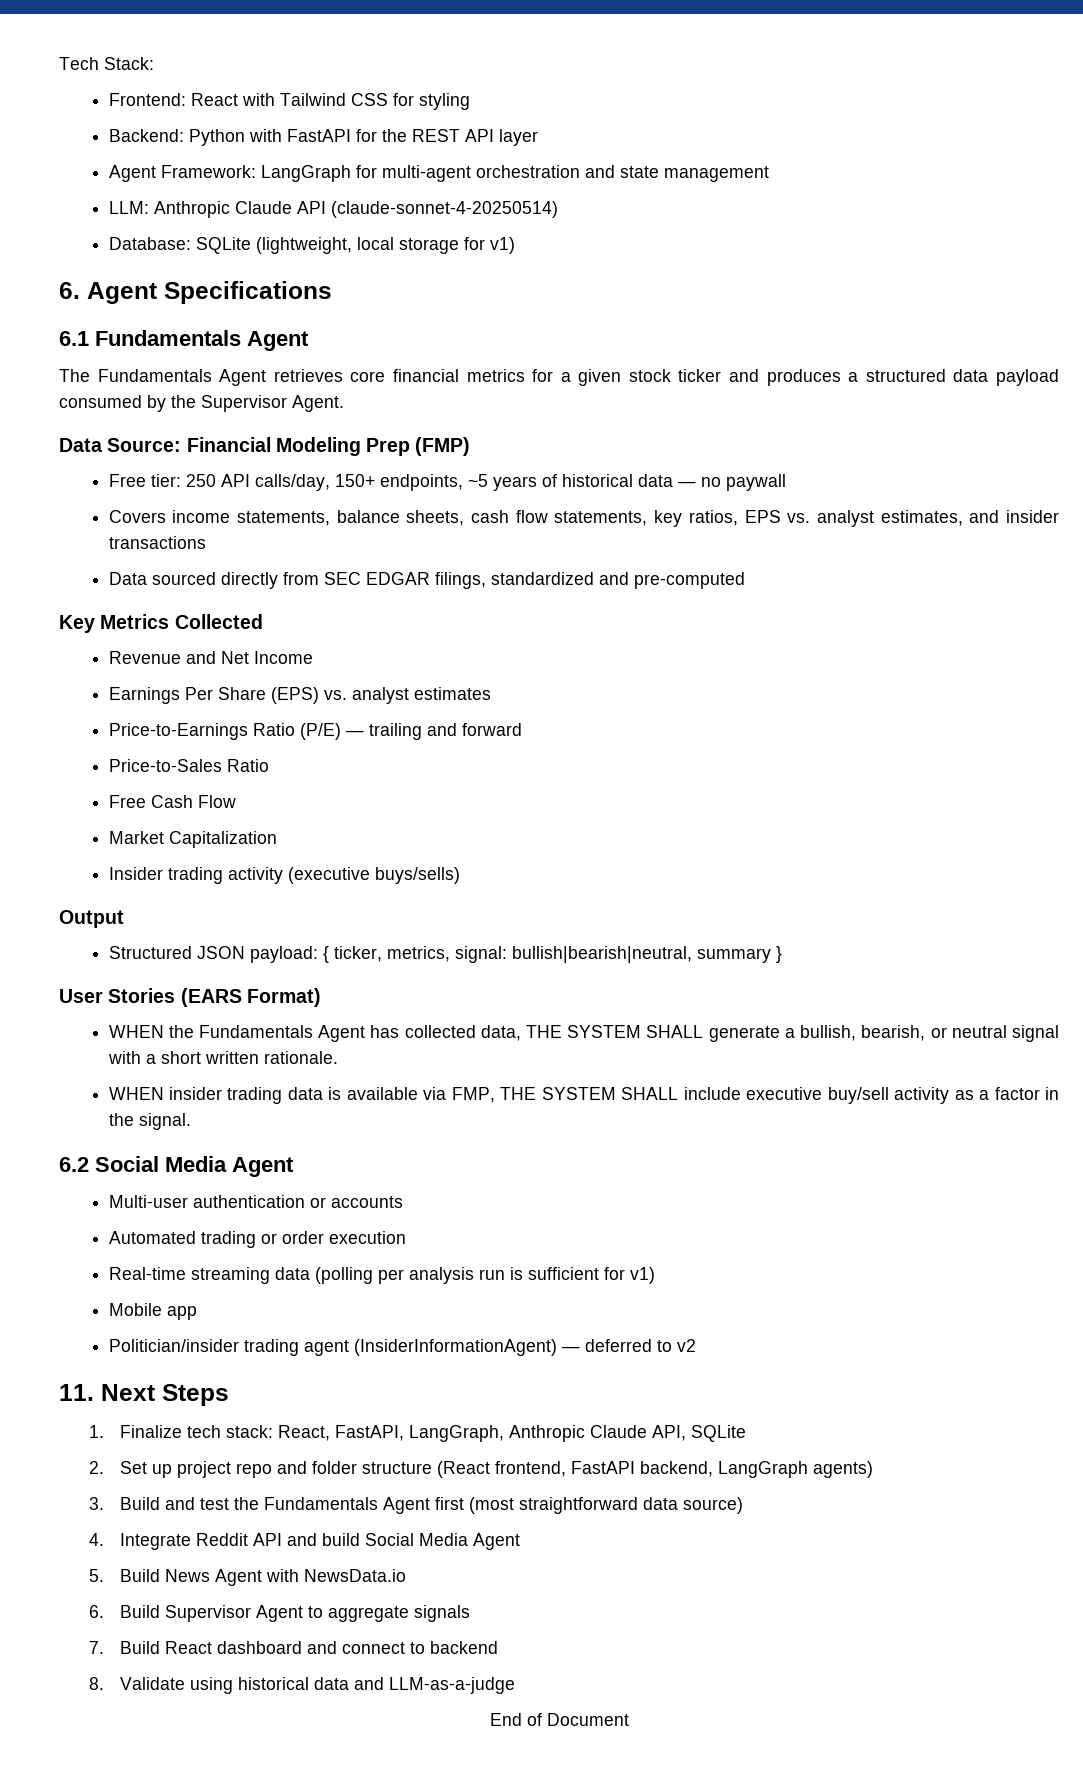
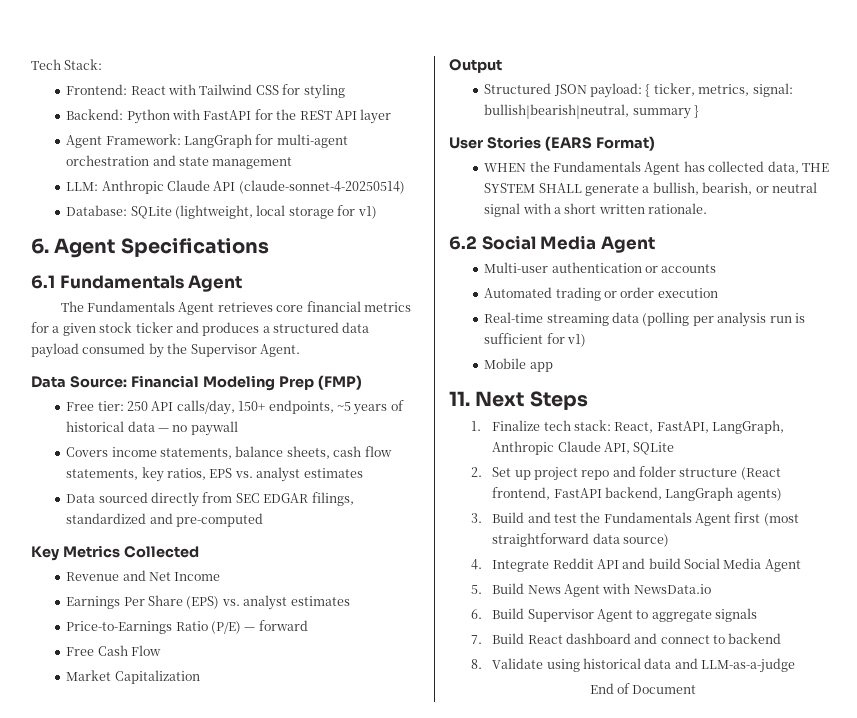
- Covers income statements, balance sheets, cash flow statements, key ratios, EPS vs. analyst estimates, and insider transactions
+ Covers income statements, balance sheets, cash flow statements, key ratios, EPS vs. analyst estimates
- Price-to-Earnings Ratio (P/E) — trailing and forward
+ Price-to-Earnings Ratio (P/E) — forward
- Price-to-Sales Ratio
- Insider trading activity (executive buys/sells)
- WHEN insider trading data is available via FMP, THE SYSTEM SHALL include executive buy/sell activity as a factor in the signal.
- Politician/insider trading agent (InsiderInformationAgent) — deferred to v2

